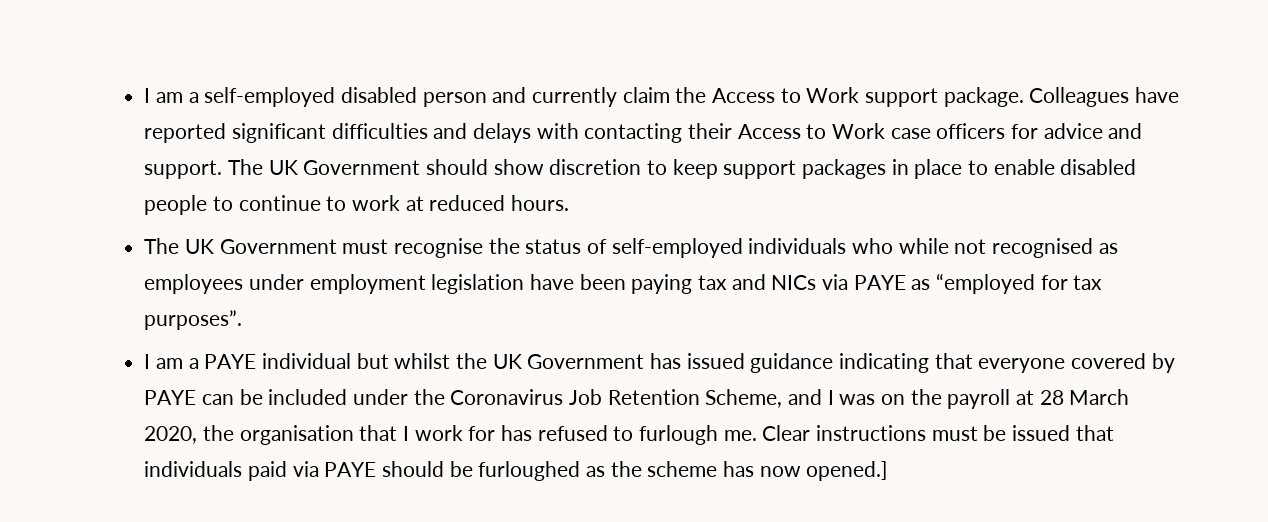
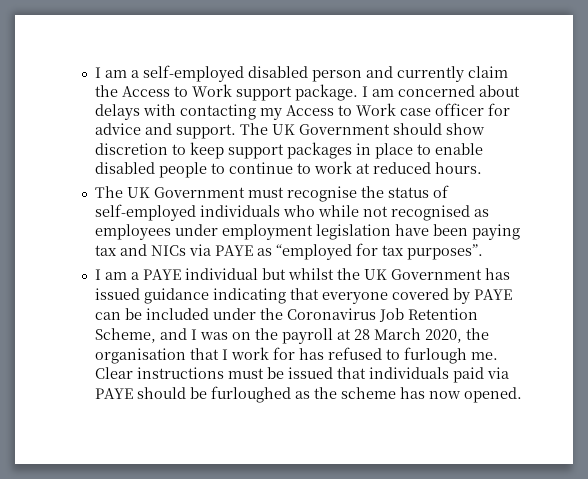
- Colleagues have reported significant difficulties and delays with contacting their Access to Work case officers for advice and support.
+ I am concerned about delays with contacting my Access to Work case officer for advice and support.
- Clear instructions must be issued that individuals paid via PAYE should be furloughed as the scheme has now opened.]
+ Clear instructions must be issued that individuals paid via PAYE should be furloughed as the scheme has now opened.

